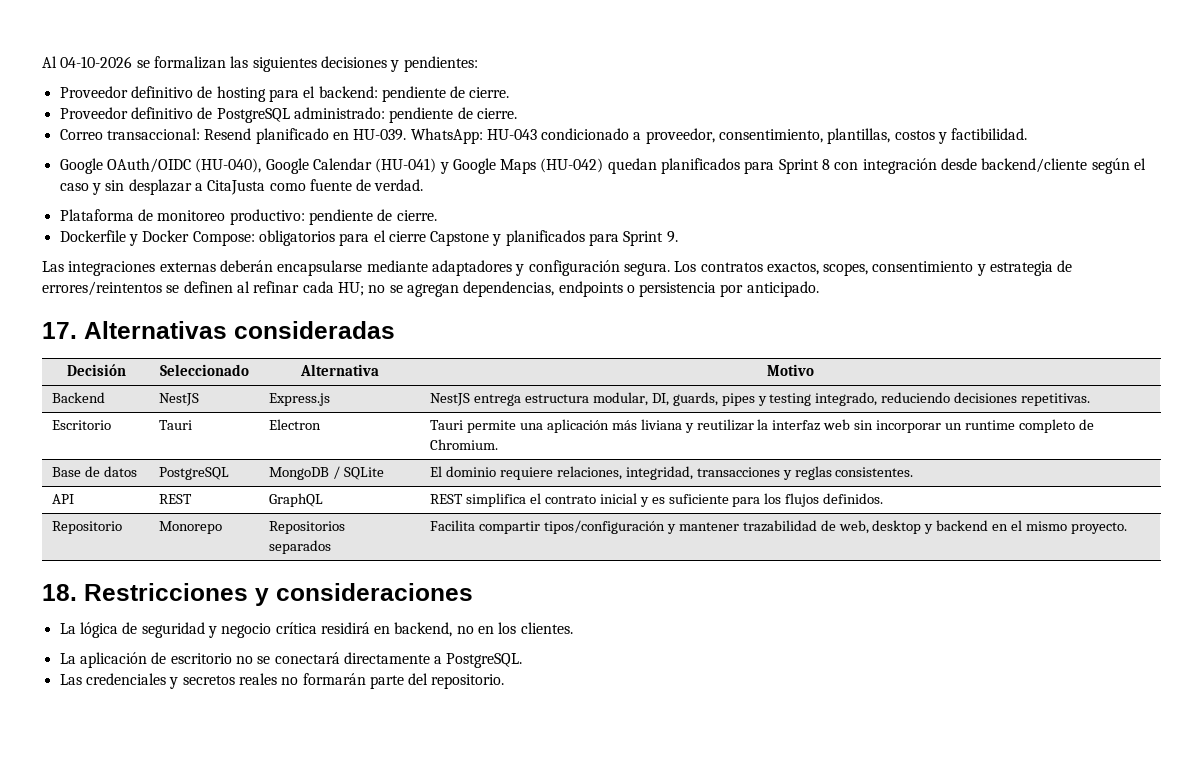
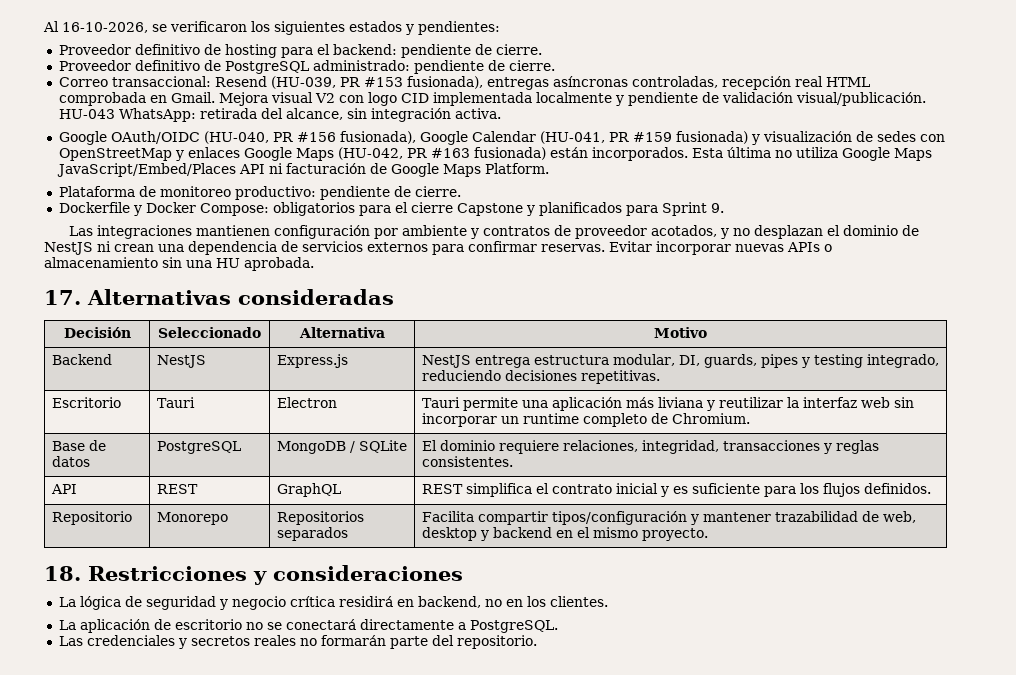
- Al 04-10-2026 se formalizan las siguientes decisiones y pendientes:
+ Al 16-10-2026, se verificaron los siguientes estados y pendientes:
- Correo transaccional: Resend planificado en HU-039. WhatsApp: HU-043 condicionado a proveedor, consentimiento, plantillas, costos y factibilidad.
- Google OAuth/OIDC (HU-040), Google Calendar (HU-041) y Google Maps (HU-042) quedan planificados para Sprint 8 con integración desde backend/cliente según el caso y sin desplazar a CitaJusta como fuente de verdad.
+ Correo transaccional: Resend (HU-039, PR #153 fusionada), entregas asíncronas controladas, recepción real HTML comprobada en Gmail. Mejora visual V2 con logo CID implementada localmente y pendiente de validación visual/publicación. HU-043 WhatsApp: retirada del alcance, sin integración activa.
+ Google OAuth/OIDC (HU-040, PR #156 fusionada), Google Calendar (HU-041, PR #159 fusionada) y visualización de sedes con OpenStreetMap y enlaces Google Maps (HU-042, PR #163 fusionada) están incorporados. Esta última no utiliza Google Maps JavaScript/Embed/Places API ni facturación de Google Maps Platform.
- Las integraciones externas deberán encapsularse mediante adaptadores y configuración segura. Los contratos exactos, scopes, consentimiento y estrategia de errores/reintentos se definen al refinar cada HU; no se agregan dependencias, endpoints o persistencia por anticipado.
+ Las integraciones mantienen configuración por ambiente y contratos de proveedor acotados, y no desplazan el dominio de NestJS ni crean una dependencia de servicios externos para confirmar reservas. Evitar incorporar nuevas APIs o almacenamiento sin una HU aprobada.

